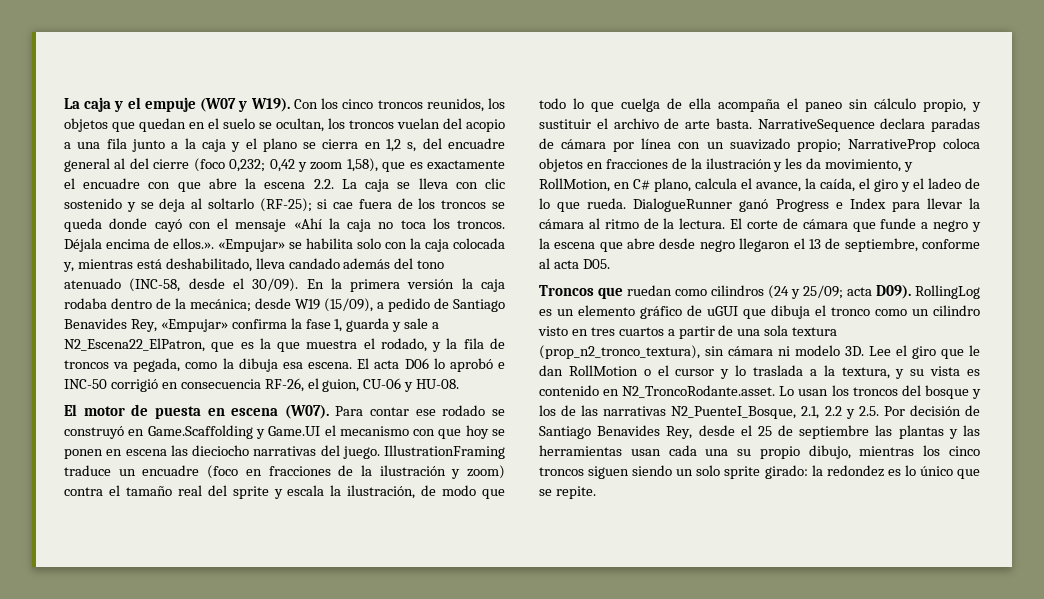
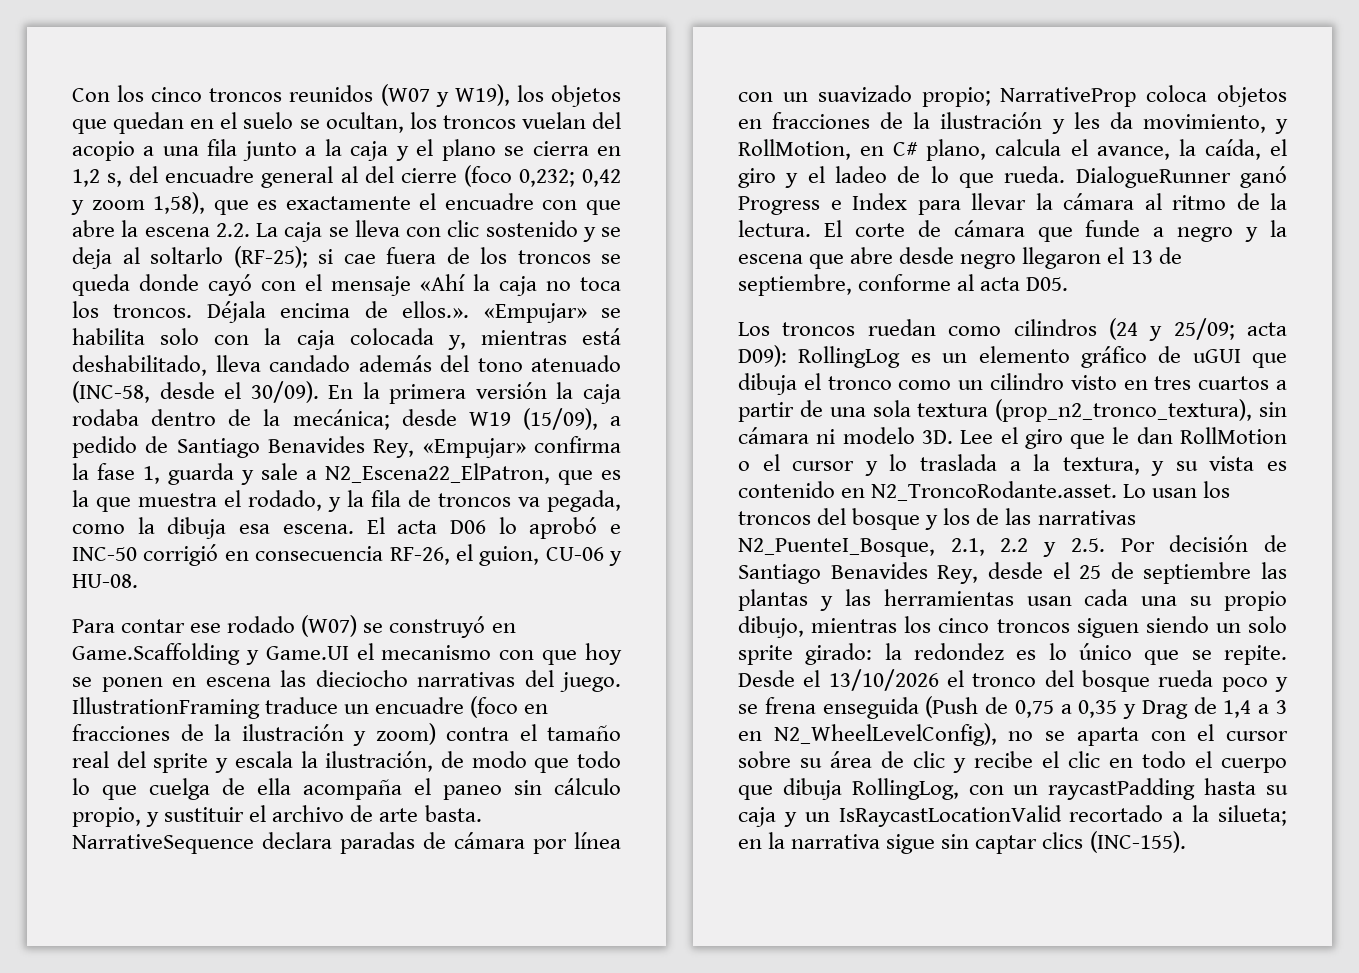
- La caja y el empuje (W07 y W19). Con los cinco troncos reunidos, los objetos que quedan en el suelo se ocultan, los troncos vuelan del acopio a una fila junto a la caja y el plano se cierra en 1,2 s, del encuadre general al del cierre (foco 0,232;
+ Con los cinco troncos reunidos (W07 y W19), los objetos que quedan en el suelo se ocultan, los troncos vuelan del acopio a una fila junto a la caja y el plano se cierra en 1,2 s, del encuadre general al del cierre (foco 0,232;
- El motor de puesta en escena (W07). Para contar ese rodado se construyó en Game.Scaffolding y Game.UI el mecanismo con que hoy se ponen en escena las dieciocho narrativas del juego.
+ Para contar ese rodado (W07) se construyó en Game.Scaffolding y Game.UI el mecanismo con que hoy se ponen en escena las dieciocho narrativas del juego.
- Troncos que ruedan como cilindros (24 y 25/09; acta D09). RollingLog es un elemento gráfico de uGUI que dibuja el tronco como un cilindro visto en tres cuartos a partir de una sola textura (prop_n2_tronco_textura), sin cámara ni modelo 3D.
+ Los troncos ruedan como cilindros (24 y 25/09; acta D09): RollingLog es un elemento gráfico de uGUI que dibuja el tronco como un cilindro visto en tres cuartos a partir de una sola textura (prop_n2_tronco_textura), sin cámara ni modelo 3D.
+ Desde el 13/10/2026 el tronco del bosque rueda poco y se frena enseguida (Push de 0,75 a 0,35 y Drag de 1,4 a 3 en N2_WheelLevelConfig), no se aparta con el cursor sobre su área de clic y recibe el clic en todo el cuerpo que dibuja RollingLog, con un raycastPadding hasta su caja y un IsRaycastLocationValid recortado a la silueta; en la narrativa sigue sin captar clics (INC-155).

